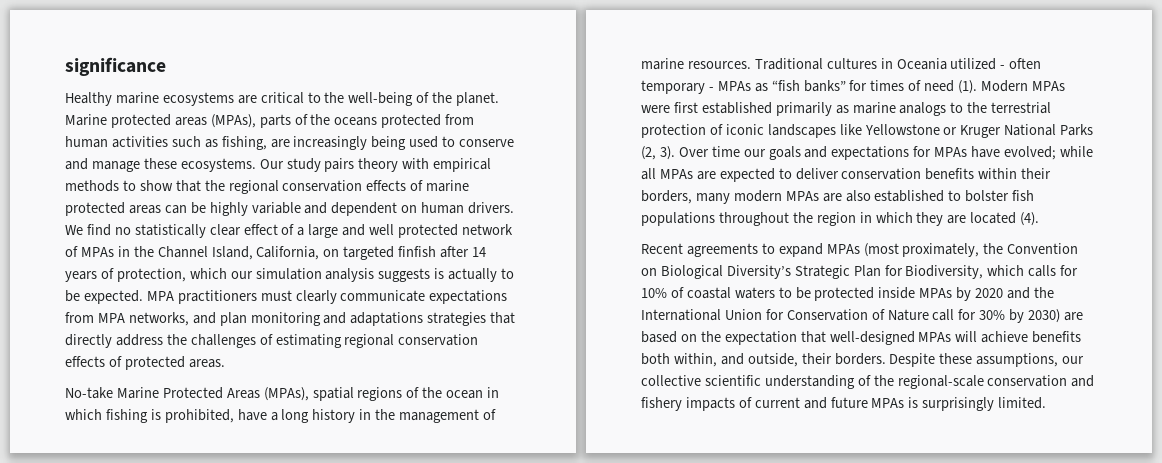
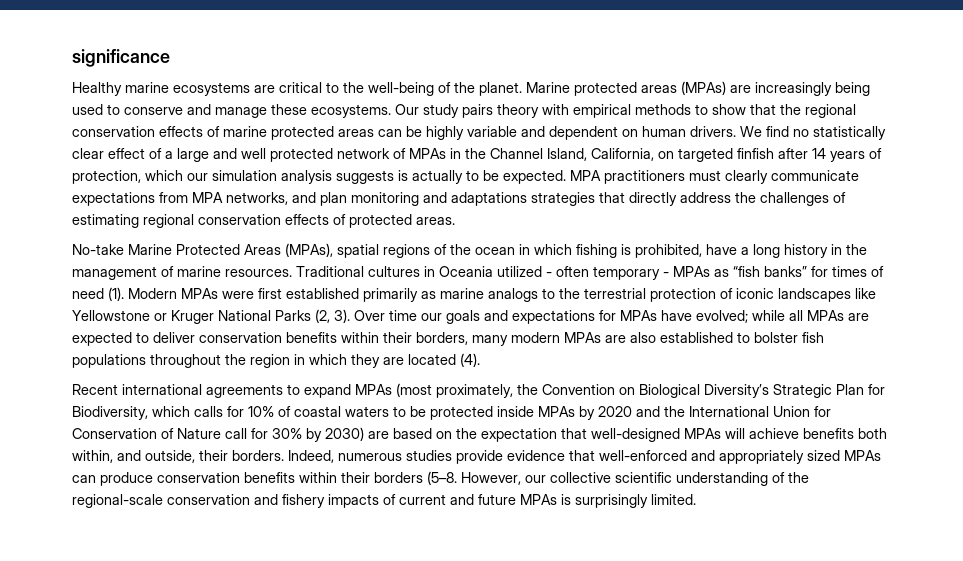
- Marine protected areas (MPAs), parts of the oceans protected from human activities such as fishing, are increasingly being used to conserve and manage these ecosystems.
+ Marine protected areas (MPAs) are increasingly being used to conserve and manage these ecosystems.
- Recent agreements to expand MPAs (most proximately, the Convention on Biological Diversity’s Strategic Plan for Biodiversity, which calls for 10% of coastal waters to be protected inside MPAs by 2020 and the International Union for Conservation of Nature call for 30% by 2030) are based on the expectation that well-designed MPAs will achieve benefits both within, and outside, their borders.
+ Recent international agreements to expand MPAs (most proximately, the Convention on Biological Diversity’s Strategic Plan for Biodiversity, which calls for 10% of coastal waters to be protected inside MPAs by 2020 and the International Union for Conservation of Nature call for 30% by 2030) are based on the expectation that well-designed MPAs will achieve benefits both within, and outside, their borders.
- Despite these assumptions, our collective scientific understanding of the regional-scale conservation and fishery impacts of current and future MPAs is surprisingly limited.
+ Indeed, numerous studies provide evidence that well-enforced and appropriately sized MPAs can produce conservation benefits within their borders (5–8. However, our collective scientific understanding of the regional-scale conservation and fishery impacts of current and future MPAs is surprisingly limited.

